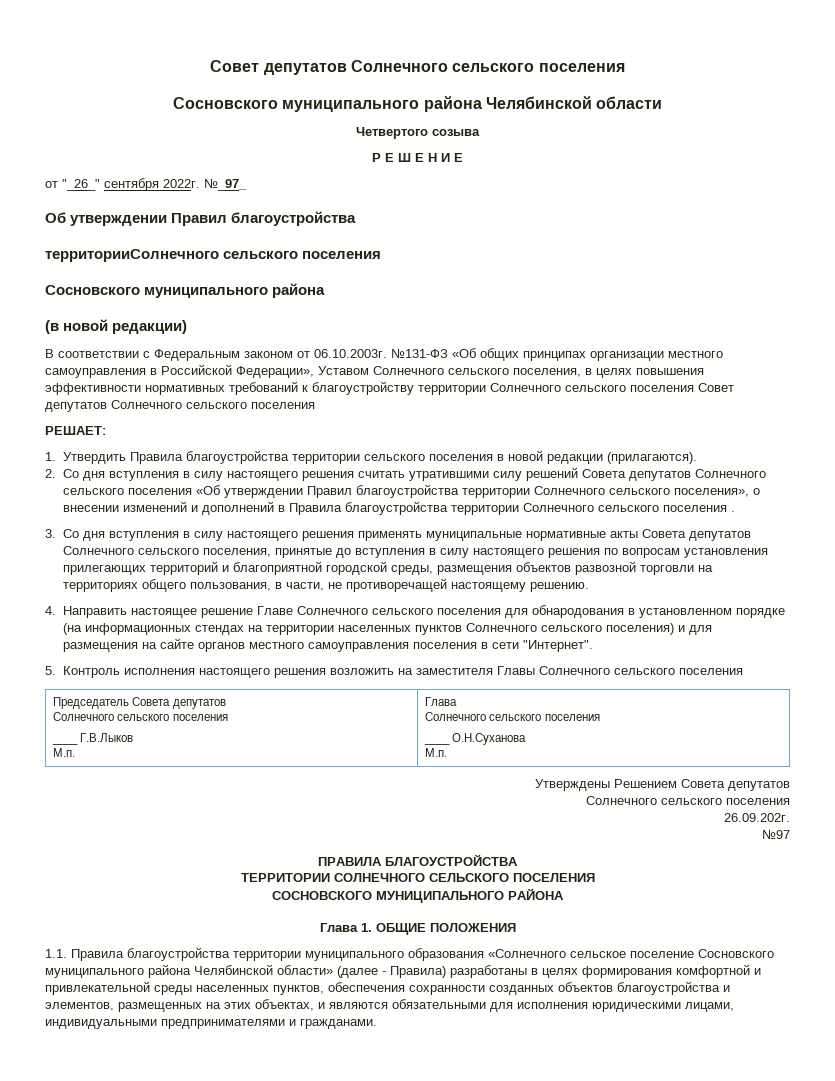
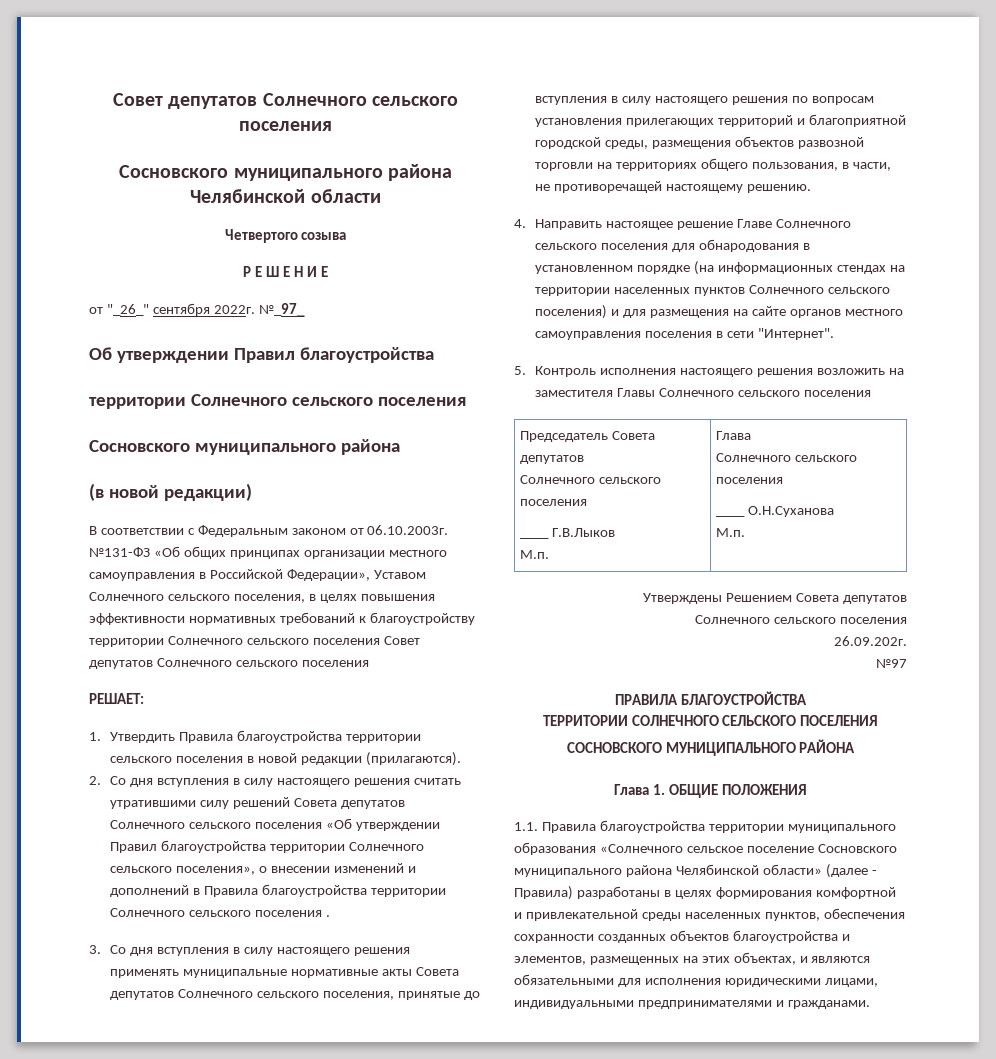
  Об утверждении Правил благоустройства
- территорииСолнечного сельского поселения
+ территории Солнечного сельского поселения

